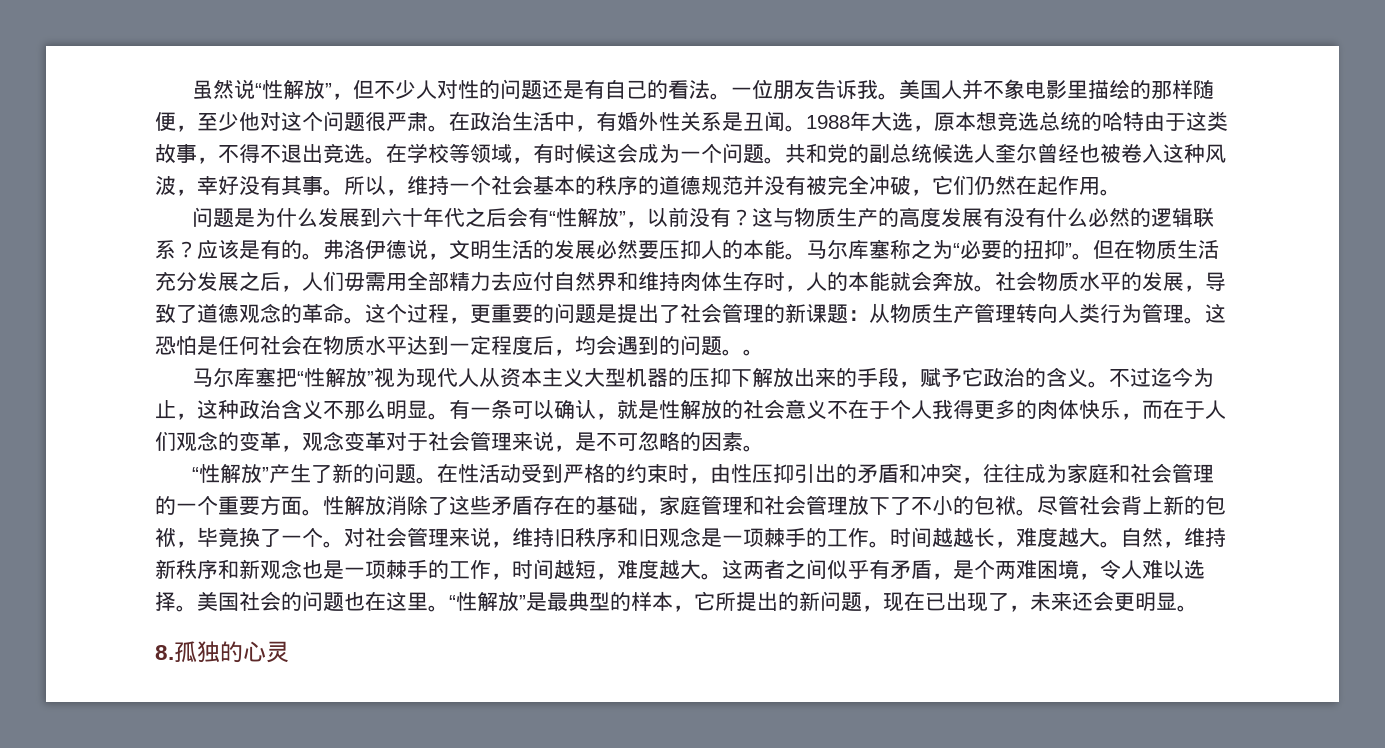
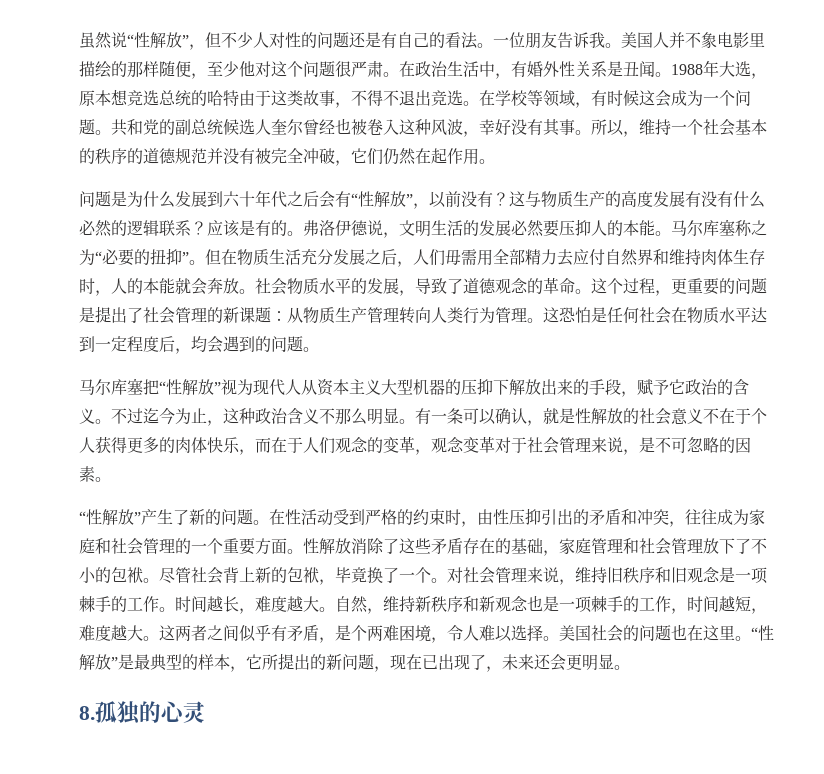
- 这恐怕是任何社会在物质水平达到一定程度后，均会遇到的问题。。
+ 这恐怕是任何社会在物质水平达到一定程度后，均会遇到的问题。
- 有一条可以确认，就是性解放的社会意义不在于个人我得更多的肉体快乐，而在于人们观念的变革，观念变革对于社会管理来说，是不可忽略的因素。
+ 有一条可以确认，就是性解放的社会意义不在于个人获得更多的肉体快乐，而在于人们观念的变革，观念变革对于社会管理来说，是不可忽略的因素。
- 时间越越长，难度越大。
+ 时间越长，难度越大。

